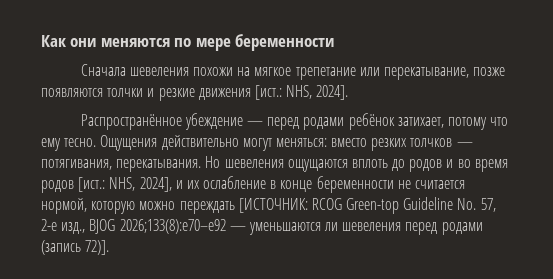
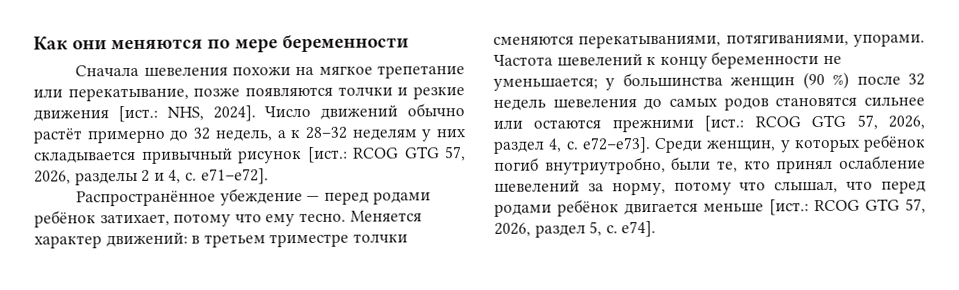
+ Число движений обычно растёт примерно до 32 недель, а к 28–32 неделям у них складывается привычный рисунок [ист.: RCOG GTG 57, 2026, разделы 2 и 4, с. e71–e72].
- Ощущения действительно могут меняться: вместо резких толчков — потягивания, перекатывания. Но шевеления ощущаются вплоть до родов и во время родов [ист.: NHS, 2024], и их ослабление в конце беременности не считается нормой, которую можно переждать [ИСТОЧНИК: RCOG Green-top Guideline No. 57, 2-е изд., BJOG 2026;133(8):e70–e92 — уменьшаются ли шевеления перед родами (запись 72)].
+ Меняется характер движений: в третьем триместре толчки сменяются перекатываниями, потягиваниями, упорами. Частота шевелений к концу беременности не уменьшается; у большинства женщин (90 %) после 32 недель шевеления до самых родов становятся сильнее или остаются прежними [ист.: RCOG GTG 57, 2026, раздел 4, с. e72–e73]. Среди женщин, у которых ребёнок погиб внутриутробно, были те, кто принял ослабление шевелений за норму, потому что слышал, что перед родами ребёнок двигается меньше [ист.: RCOG GTG 57, 2026, раздел 5, с. e74].

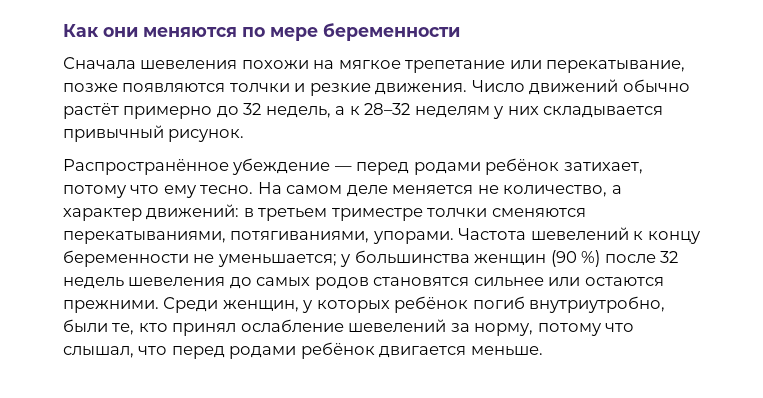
- Сначала шевеления похожи на мягкое трепетание или перекатывание, позже появляются толчки и резкие движения [ист.: NHS, 2024].
+ Сначала шевеления похожи на мягкое трепетание или перекатывание, позже появляются толчки и резкие движения.
- Число движений обычно растёт примерно до 32 недель, а к 28–32 неделям у них складывается привычный рисунок [ист.: RCOG GTG 57, 2026, разделы 2 и 4, с. e71–e72].
+ Число движений обычно растёт примерно до 32 недель, а к 28–32 неделям у них складывается привычный рисунок.
- Меняется характер движений: в третьем триместре толчки сменяются перекатываниями, потягиваниями, упорами.
+ На самом деле меняется не количество, а характер движений: в третьем триместре толчки сменяются перекатываниями, потягиваниями, упорами.
- Частота шевелений к концу беременности не уменьшается; у большинства женщин (90 %) после 32 недель шевеления до самых родов становятся сильнее или остаются прежними [ист.: RCOG GTG 57, 2026, раздел 4, с. e72–e73].
+ Частота шевелений к концу беременности не уменьшается; у большинства женщин (90 %) после 32 недель шевеления до самых родов становятся сильнее или остаются прежними.
- Среди женщин, у которых ребёнок погиб внутриутробно, были те, кто принял ослабление шевелений за норму, потому что слышал, что перед родами ребёнок двигается меньше [ист.: RCOG GTG 57, 2026, раздел 5, с. e74].
+ Среди женщин, у которых ребёнок погиб внутриутробно, были те, кто принял ослабление шевелений за норму, потому что слышал, что перед родами ребёнок двигается меньше.

